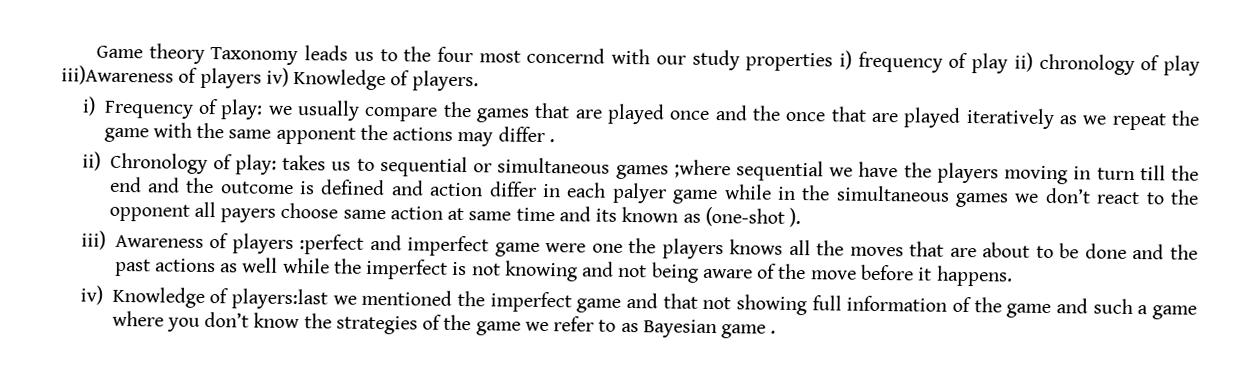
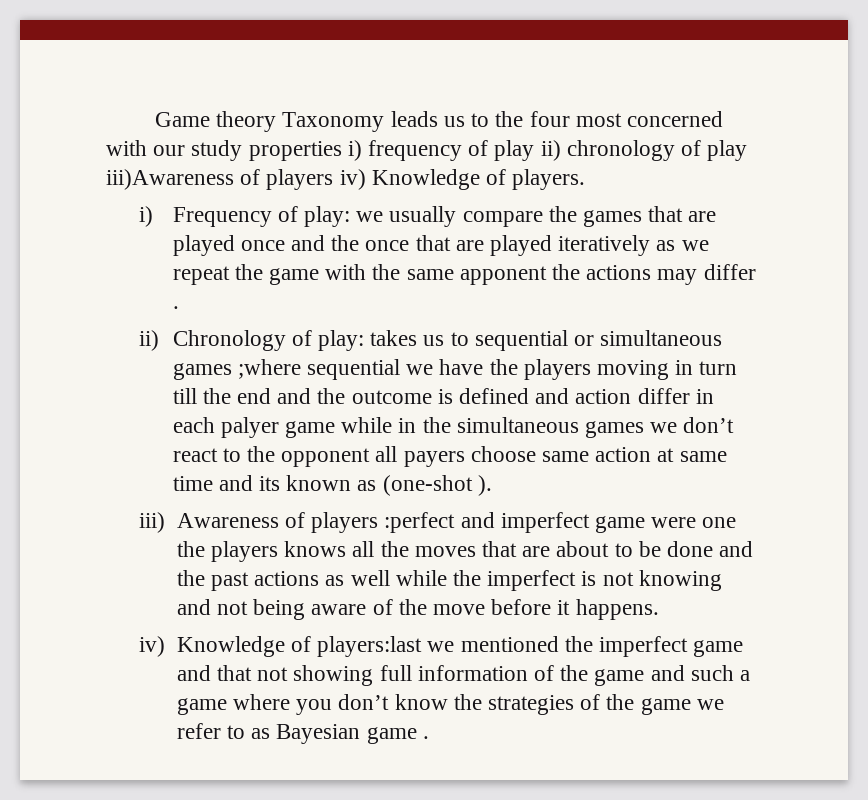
- Game theory Taxonomy leads us to the four most concernd with our study properties i) frequency of play ii) chronology of play iii)Awareness of players iv) Knowledge of players.
+ Game theory Taxonomy leads us to the four most concerned with our study properties i) frequency of play ii) chronology of play iii)Awareness of players iv) Knowledge of players.

